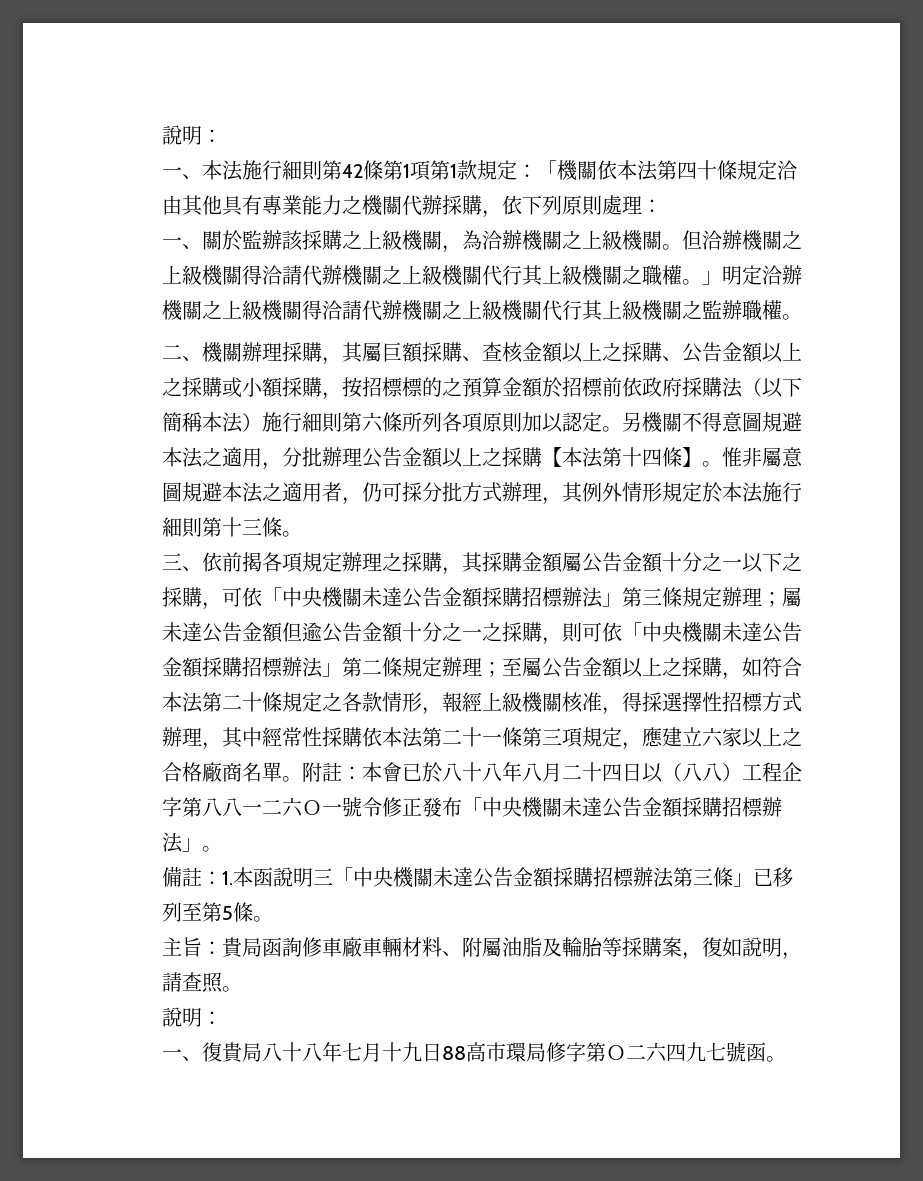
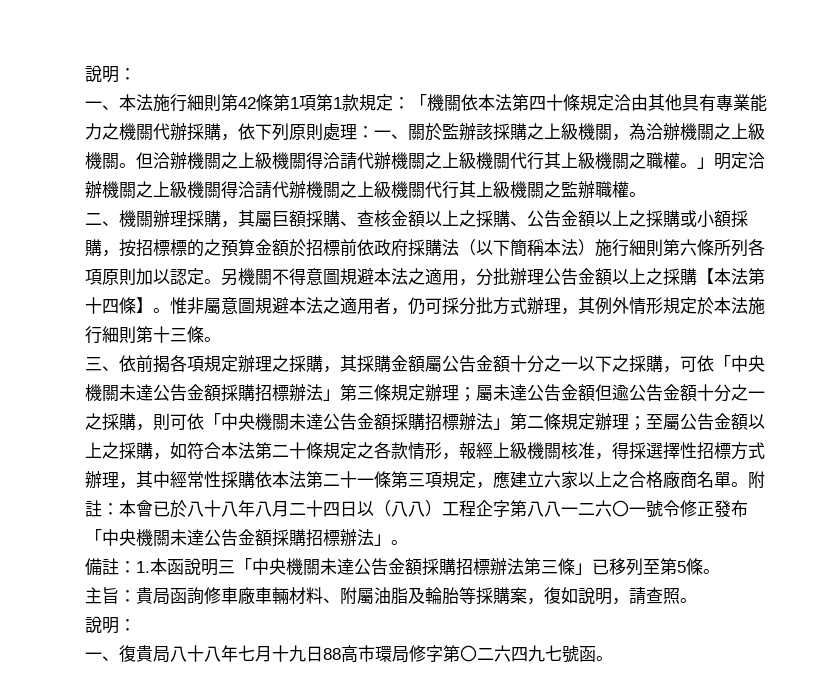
- 一、本法施行細則第42條第1項第1款規定：「機關依本法第四十條規定洽由其他具有專業能力之機關代辦採購，依下列原則處理：
- 一、關於監辦該採購之上級機關，為洽辦機關之上級機關。
+ 一、本法施行細則第42條第1項第1款規定：「機關依本法第四十條規定洽由其他具有專業能力之機關代辦採購，依下列原則處理：一、關於監辦該採購之上級機關，為洽辦機關之上級機關。
- 附註：本會已於八十八年八月二十四日以（八八）工程企字第八八一二六Ｏ一號令修正發布「中央機關未達公告金額採購招標辦法」。
+ 附註：本會已於八十八年八月二十四日以（八八）工程企字第八八一二六〇一號令修正發布「中央機關未達公告金額採購招標辦法」。
- 一、復貴局八十八年七月十九日88高市環局修字第Ｏ二六四九七號函。
+ 一、復貴局八十八年七月十九日88高市環局修字第〇二六四九七號函。

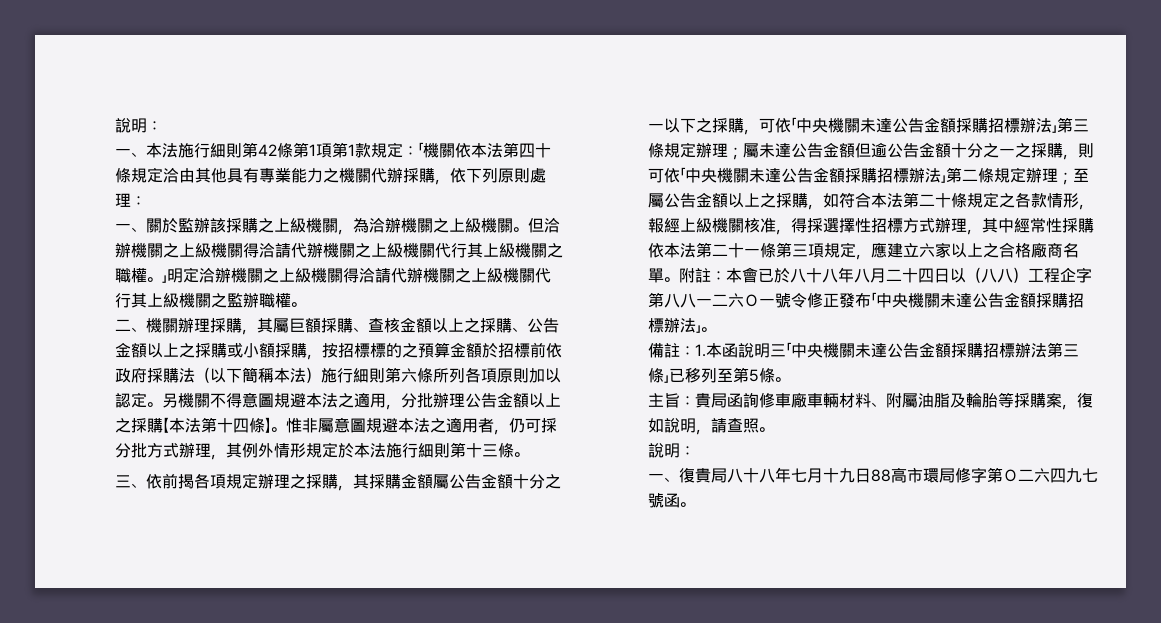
- 一、本法施行細則第42條第1項第1款規定：「機關依本法第四十條規定洽由其他具有專業能力之機關代辦採購，依下列原則處理：一、關於監辦該採購之上級機關，為洽辦機關之上級機關。
+ 一、本法施行細則第42條第1項第1款規定：「機關依本法第四十條規定洽由其他具有專業能力之機關代辦採購，依下列原則處理：
+ 一、關於監辦該採購之上級機關，為洽辦機關之上級機關。
- 附註：本會已於八十八年八月二十四日以（八八）工程企字第八八一二六〇一號令修正發布「中央機關未達公告金額採購招標辦法」。
+ 附註：本會已於八十八年八月二十四日以（八八）工程企字第八八一二六Ｏ一號令修正發布「中央機關未達公告金額採購招標辦法」。
- 一、復貴局八十八年七月十九日88高市環局修字第〇二六四九七號函。
+ 一、復貴局八十八年七月十九日88高市環局修字第Ｏ二六四九七號函。

